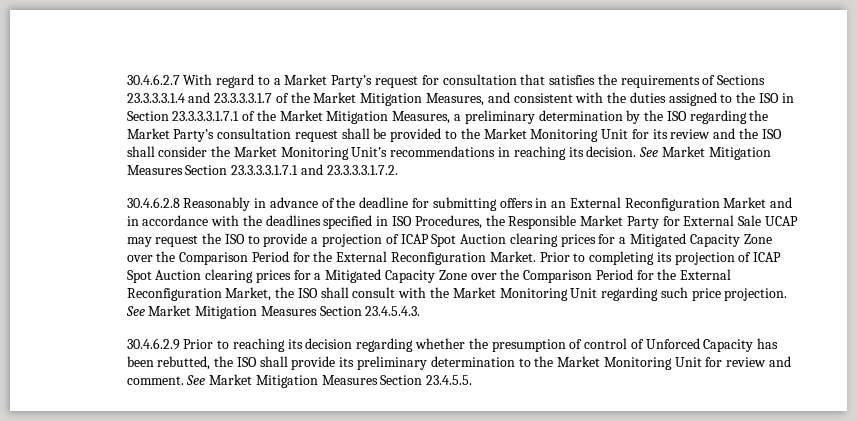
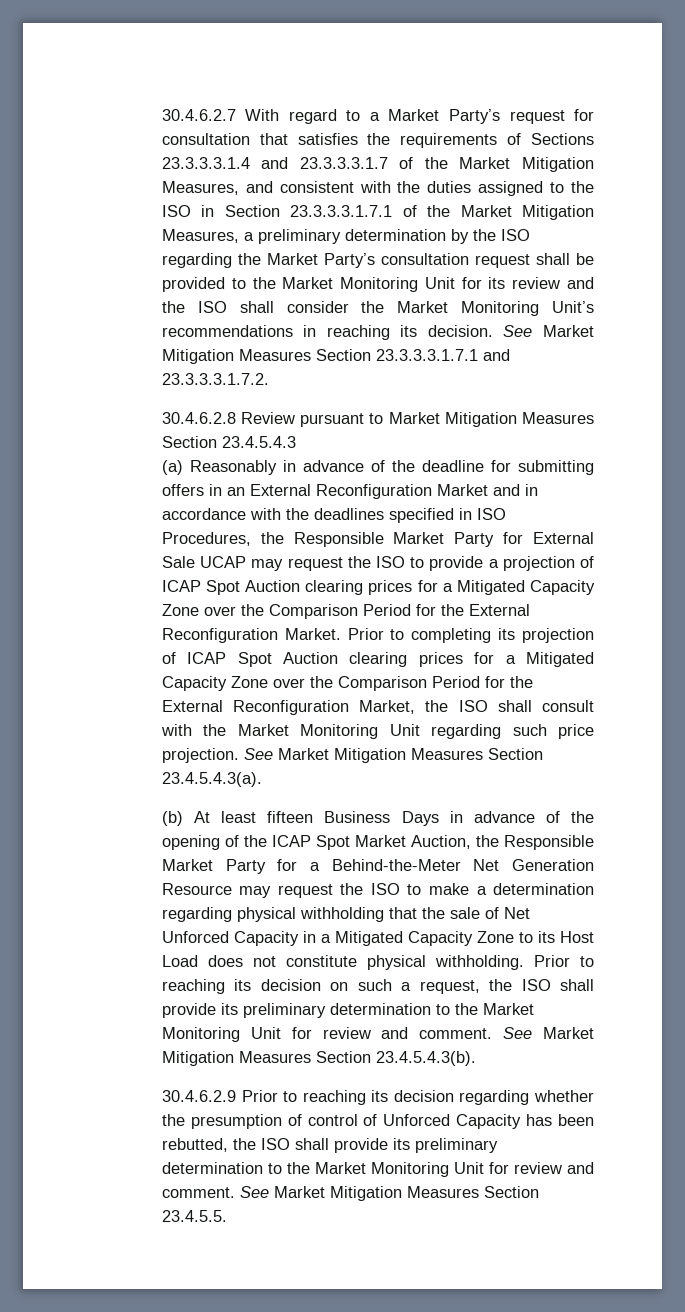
- 30.4.6.2.8 Reasonably in advance of the deadline for submitting offers in an External Reconfiguration Market and in accordance with the deadlines specified in ISO Procedures, the Responsible Market Party for External Sale UCAP may request the ISO to provide a projection of ICAP Spot Auction clearing prices for a Mitigated Capacity Zone over the Comparison Period for the External Reconfiguration Market.
+ 30.4.6.2.8 Review pursuant to Market Mitigation Measures Section 23.4.5.4.3
+ (a) Reasonably in advance of the deadline for submitting offers in an External Reconfiguration Market and in accordance with the deadlines specified in ISO Procedures, the Responsible Market Party for External Sale UCAP may request the ISO to provide a projection of ICAP Spot Auction clearing prices for a Mitigated Capacity Zone over the Comparison Period for the External Reconfiguration Market.
- See Market Mitigation Measures Section 23.4.5.4.3.
+ See Market Mitigation Measures Section 23.4.5.4.3(a).
+ (b) At least fifteen Business Days in advance of the opening of the ICAP Spot Market Auction, the Responsible Market Party for a Behind-the-Meter Net Generation Resource may request the ISO to make a determination regarding physical withholding that the sale of Net Unforced Capacity in a Mitigated Capacity Zone to its Host Load does not constitute physical withholding. Prior to reaching its decision on such a request, the ISO shall provide its preliminary determination to the Market Monitoring Unit for review and comment. See Market Mitigation Measures Section 23.4.5.4.3(b).

